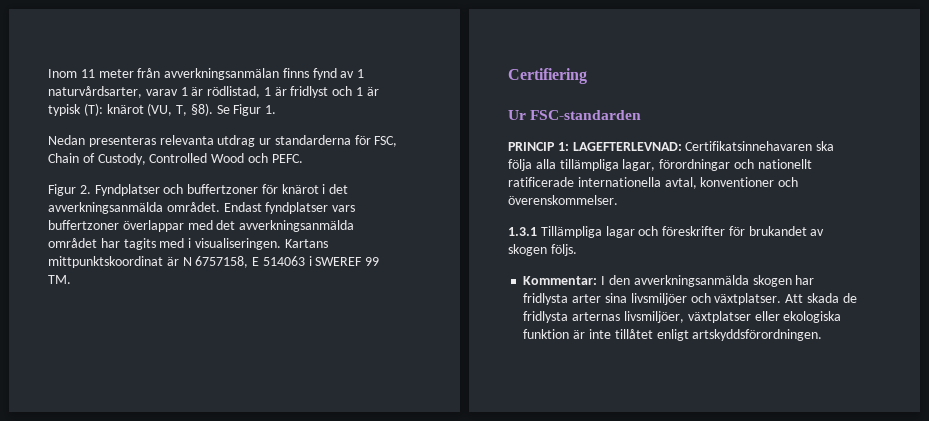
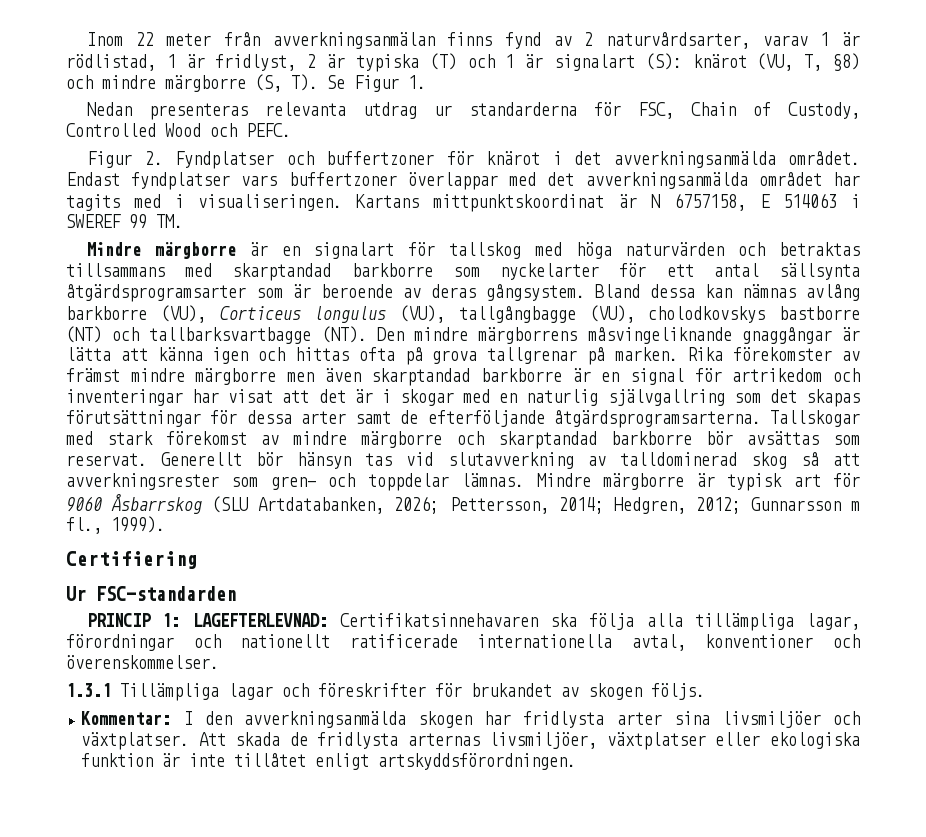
- Inom 11 meter från avverkningsanmälan finns fynd av 1 naturvårdsarter, varav 1 är rödlistad, 1 är fridlyst och 1 är typisk (T): knärot (VU, T, §8). Se Figur 1.
+ Inom 22 meter från avverkningsanmälan finns fynd av 2 naturvårdsarter, varav 1 är rödlistad, 1 är fridlyst, 2 är typiska (T) och 1 är signalart (S): knärot (VU, T, §8) och mindre märgborre (S, T). Se Figur 1.
+ Mindre märgborre är en signalart för tallskog med höga naturvärden och betraktas tillsammans med skarptandad barkborre som nyckelarter för ett antal sällsynta åtgärdsprogramsarter som är beroende av deras gångsystem. Bland dessa kan nämnas avlång barkborre (VU), Corticeus longulus (VU), tallgångbagge (VU), cholodkovskys bastborre (NT) och tallbarksvartbagge (NT). Den mindre märgborrens måsvingeliknande gnaggångar är lätta att känna igen och hittas ofta på grova tallgrenar på marken. Rika förekomster av främst mindre märgborre men även skarptandad barkborre är en signal för artrikedom och inventeringar har visat att det är i skogar med en naturlig självgallring som det skapas förutsättningar för dessa arter samt de efterföljande åtgärdsprogramsarterna. Tallskogar med stark förekomst av mindre märgborre och skarptandad barkborre bör avsättas som reservat. Generellt bör hänsyn tas vid slutavverkning av talldominerad skog så att avverkningsrester som gren- och toppdelar lämnas. Mindre märgborre är typisk art för 9060 Åsbarrskog (SLU Artdatabanken, 2026; Pettersson, 2014; Hedgren, 2012; Gunnarsson m fl., 1999).

